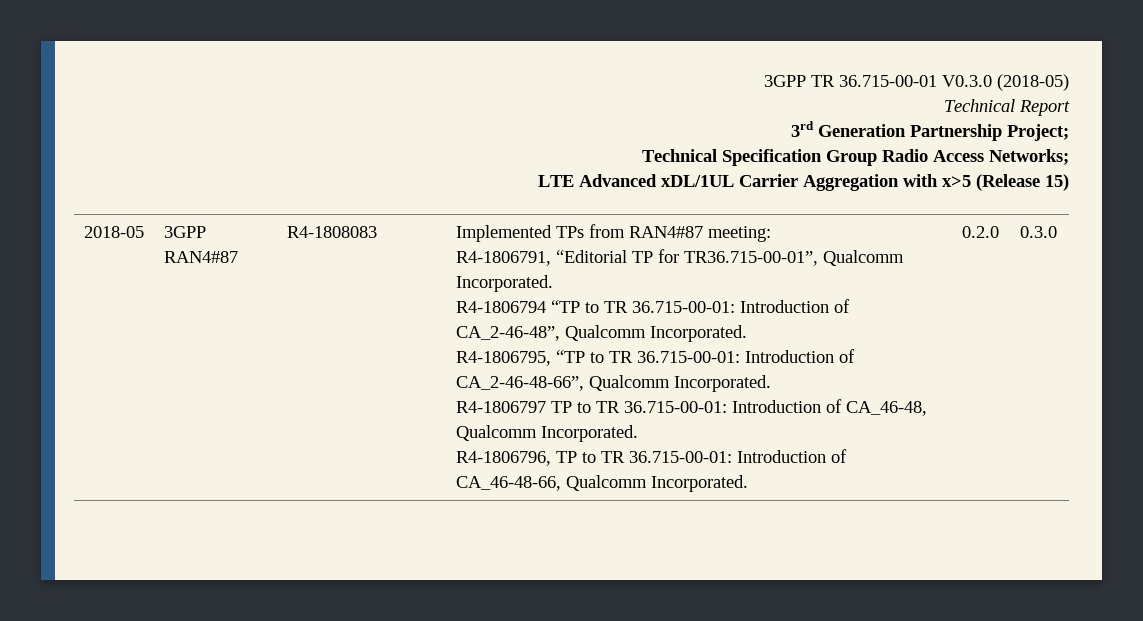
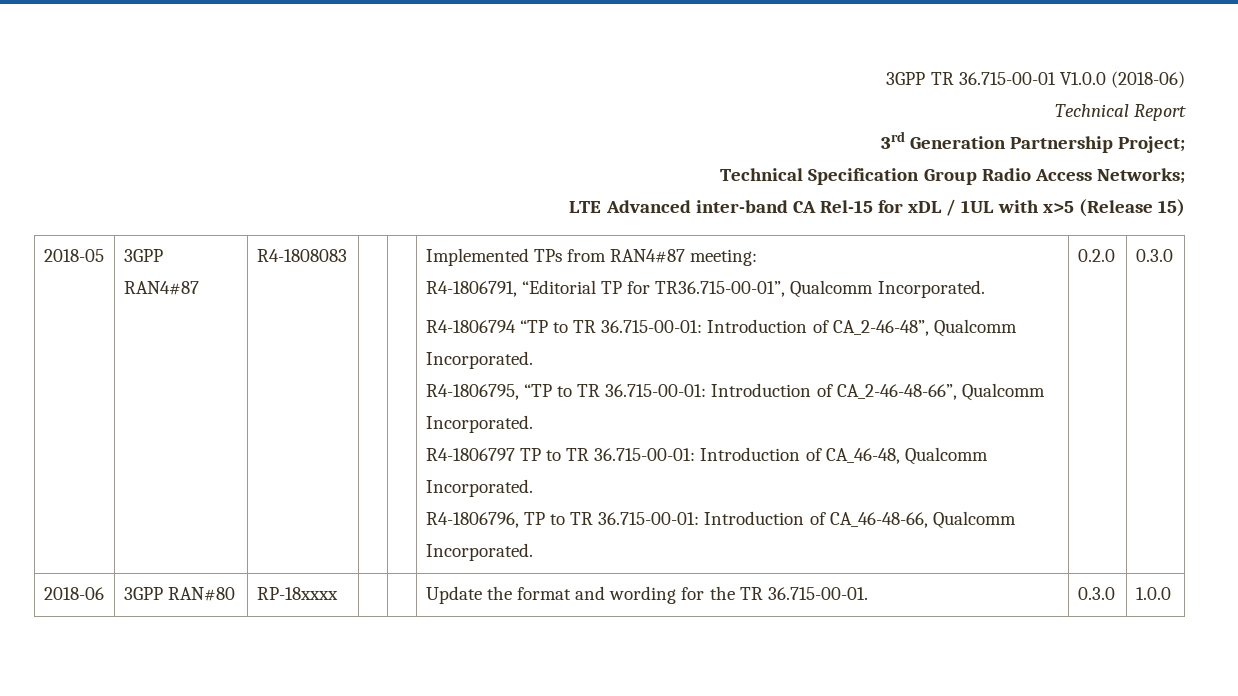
- 3GPP TR 36.715-00-01 V0.3.0 (2018-05)
+ 3GPP TR 36.715-00-01 V1.0.0 (2018-06)
- LTE Advanced xDL/1UL Carrier Aggregation with x>5 (Release 15)
+ LTE Advanced inter-band CA Rel-15 for xDL / 1UL with x>5 (Release 15)
+ 2018-06 | 3GPP RAN#80 | RP-18xxxx | | | Update the format and wording for the TR 36.715-00-01. | 0.3.0 | 1.0.0

